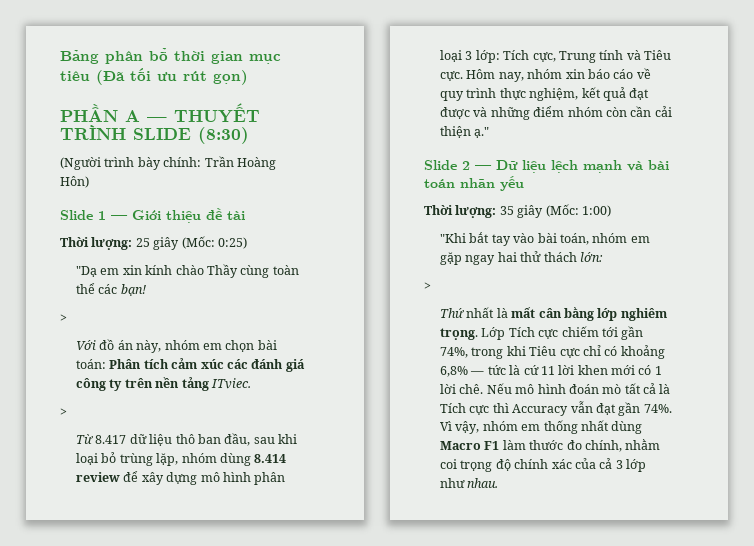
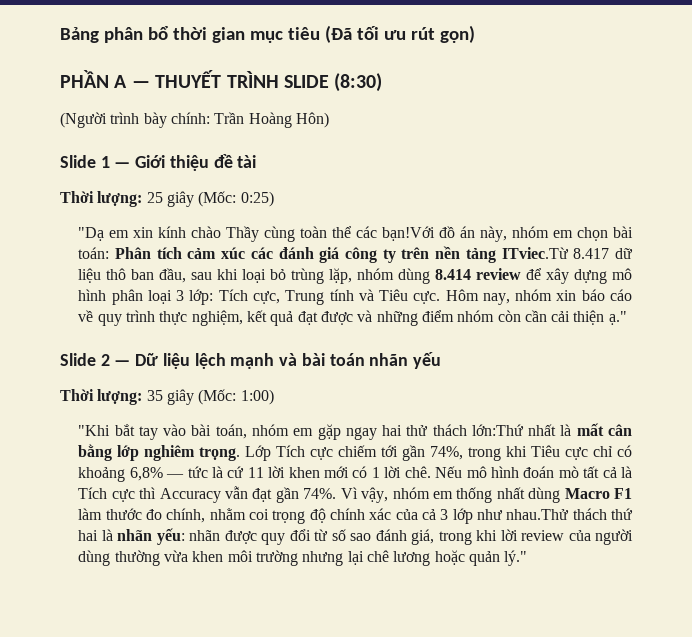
- "Dạ em xin kính chào Thầy cùng toàn thể các bạn!
- >
- Với đồ án này, nhóm em chọn bài toán:
+ "Dạ em xin kính chào Thầy cùng toàn thể các bạn!Với đồ án này, nhóm em chọn bài toán:
- Phân tích cảm xúc các đánh giá công ty trên nền tảng ITviec.
- >
- Từ 8.417 dữ liệu thô ban đầu, sau khi loại bỏ trùng lặp, nhóm dùng 8.414 review để xây dựng mô hình phân loại 3 lớp:
+ Phân tích cảm xúc các đánh giá công ty trên nền tảng ITviec.Từ 8.417 dữ liệu thô ban đầu, sau khi loại bỏ trùng lặp, nhóm dùng 8.414 review để xây dựng mô hình phân loại 3 lớp:
- "Khi bắt tay vào bài toán, nhóm em gặp ngay hai thử thách lớn:
- >
- Thứ nhất là mất cân bằng lớp nghiêm trọng.
+ "Khi bắt tay vào bài toán, nhóm em gặp ngay hai thử thách lớn:Thứ nhất là mất cân bằng lớp nghiêm trọng.
- Vì vậy, nhóm em thống nhất dùng Macro F1 làm thước đo chính, nhằm coi trọng độ chính xác của cả 3 lớp như nhau.
+ Vì vậy, nhóm em thống nhất dùng Macro F1 làm thước đo chính, nhằm coi trọng độ chính xác của cả 3 lớp như nhau.Thử thách thứ hai là nhãn yếu: nhãn được quy đổi từ số sao đánh giá, trong khi lời review của người dùng thường vừa khen môi trường nhưng lại chê lương hoặc quản lý."

